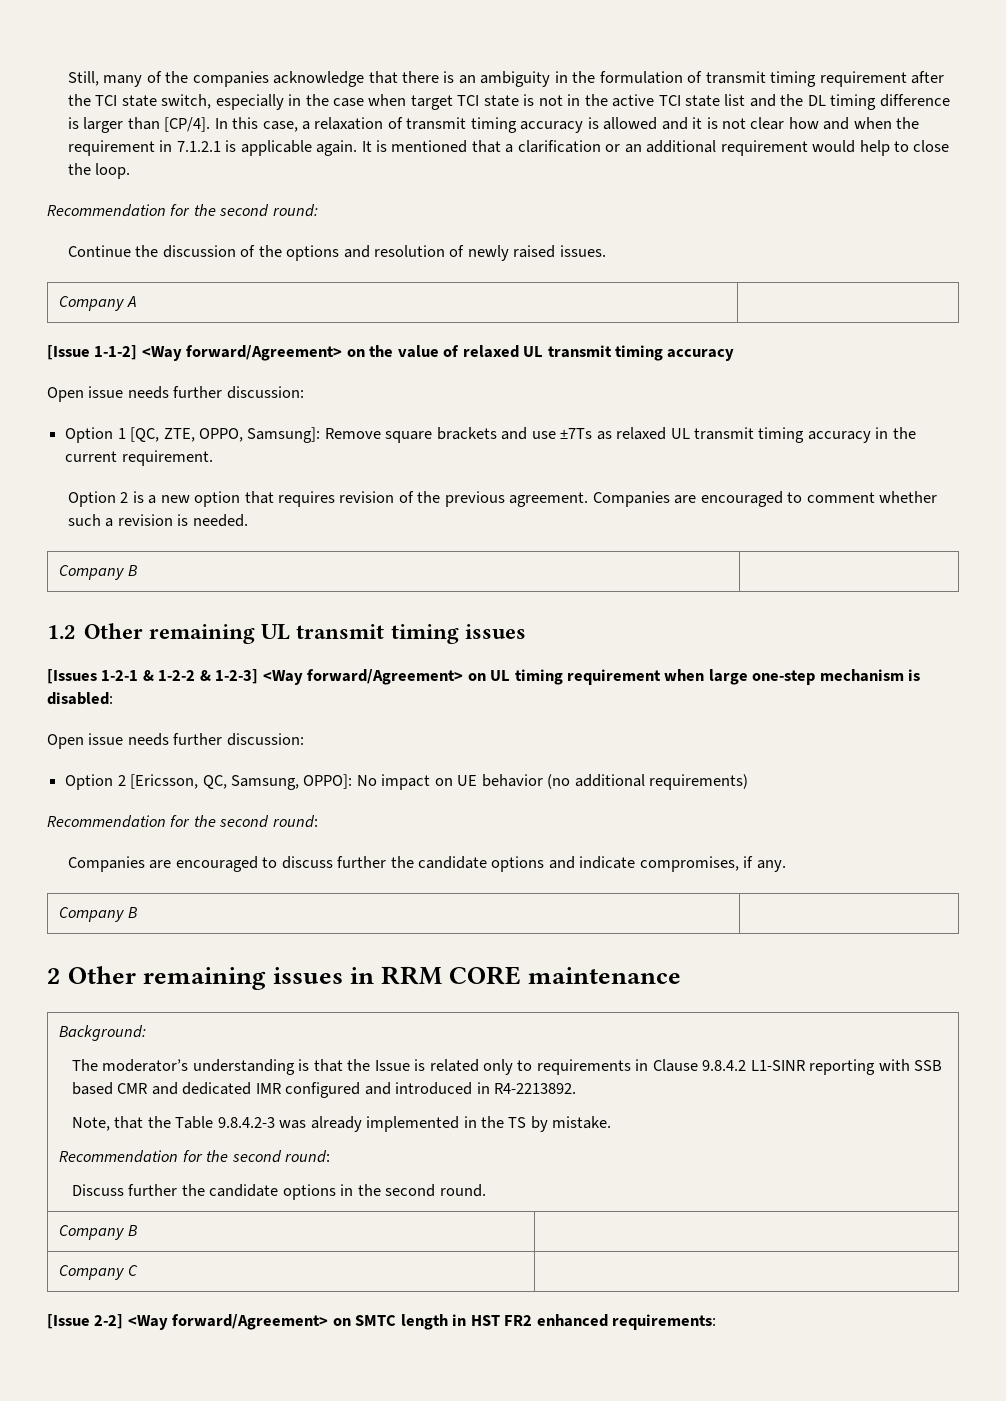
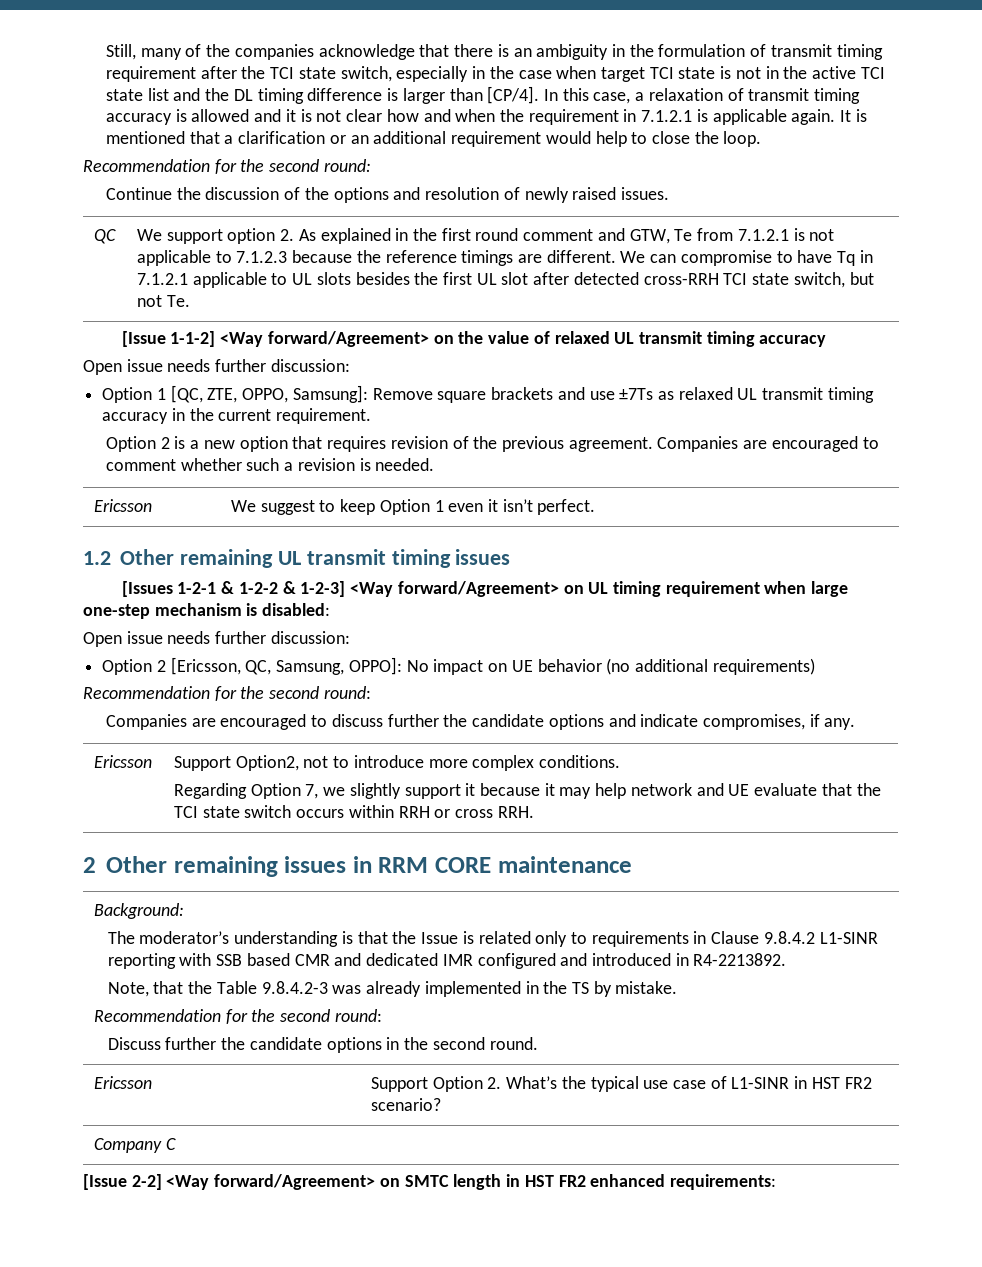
- Company A
+ QC | We support option 2. As explained in the first round comment and GTW, Te from 7.1.2.1 is not applicable to 7.1.2.3 because the reference timings are different. We can compromise to have Tq in 7.1.2.1 applicable to UL slots besides the first UL slot after detected cross-RRH TCI state switch, but not Te.
  Companies are encouraged to comment whether such a revision is needed.
- Company B |
+ Ericsson | We suggest to keep Option 1 even it isn’t perfect.
  Companies are encouraged to discuss further the candidate options and indicate compromises, if any.
- Company B |
+ Ericsson | Support Option2, not to introduce more complex conditions.
+ Regarding Option 7, we slightly support it because it may help network and UE evaluate that the TCI state switch occurs within RRH or cross RRH.
  Discuss further the candidate options in the second round.
- Company B |
+ Ericsson | Support Option 2. What’s the typical use case of L1-SINR in HST FR2 scenario?

